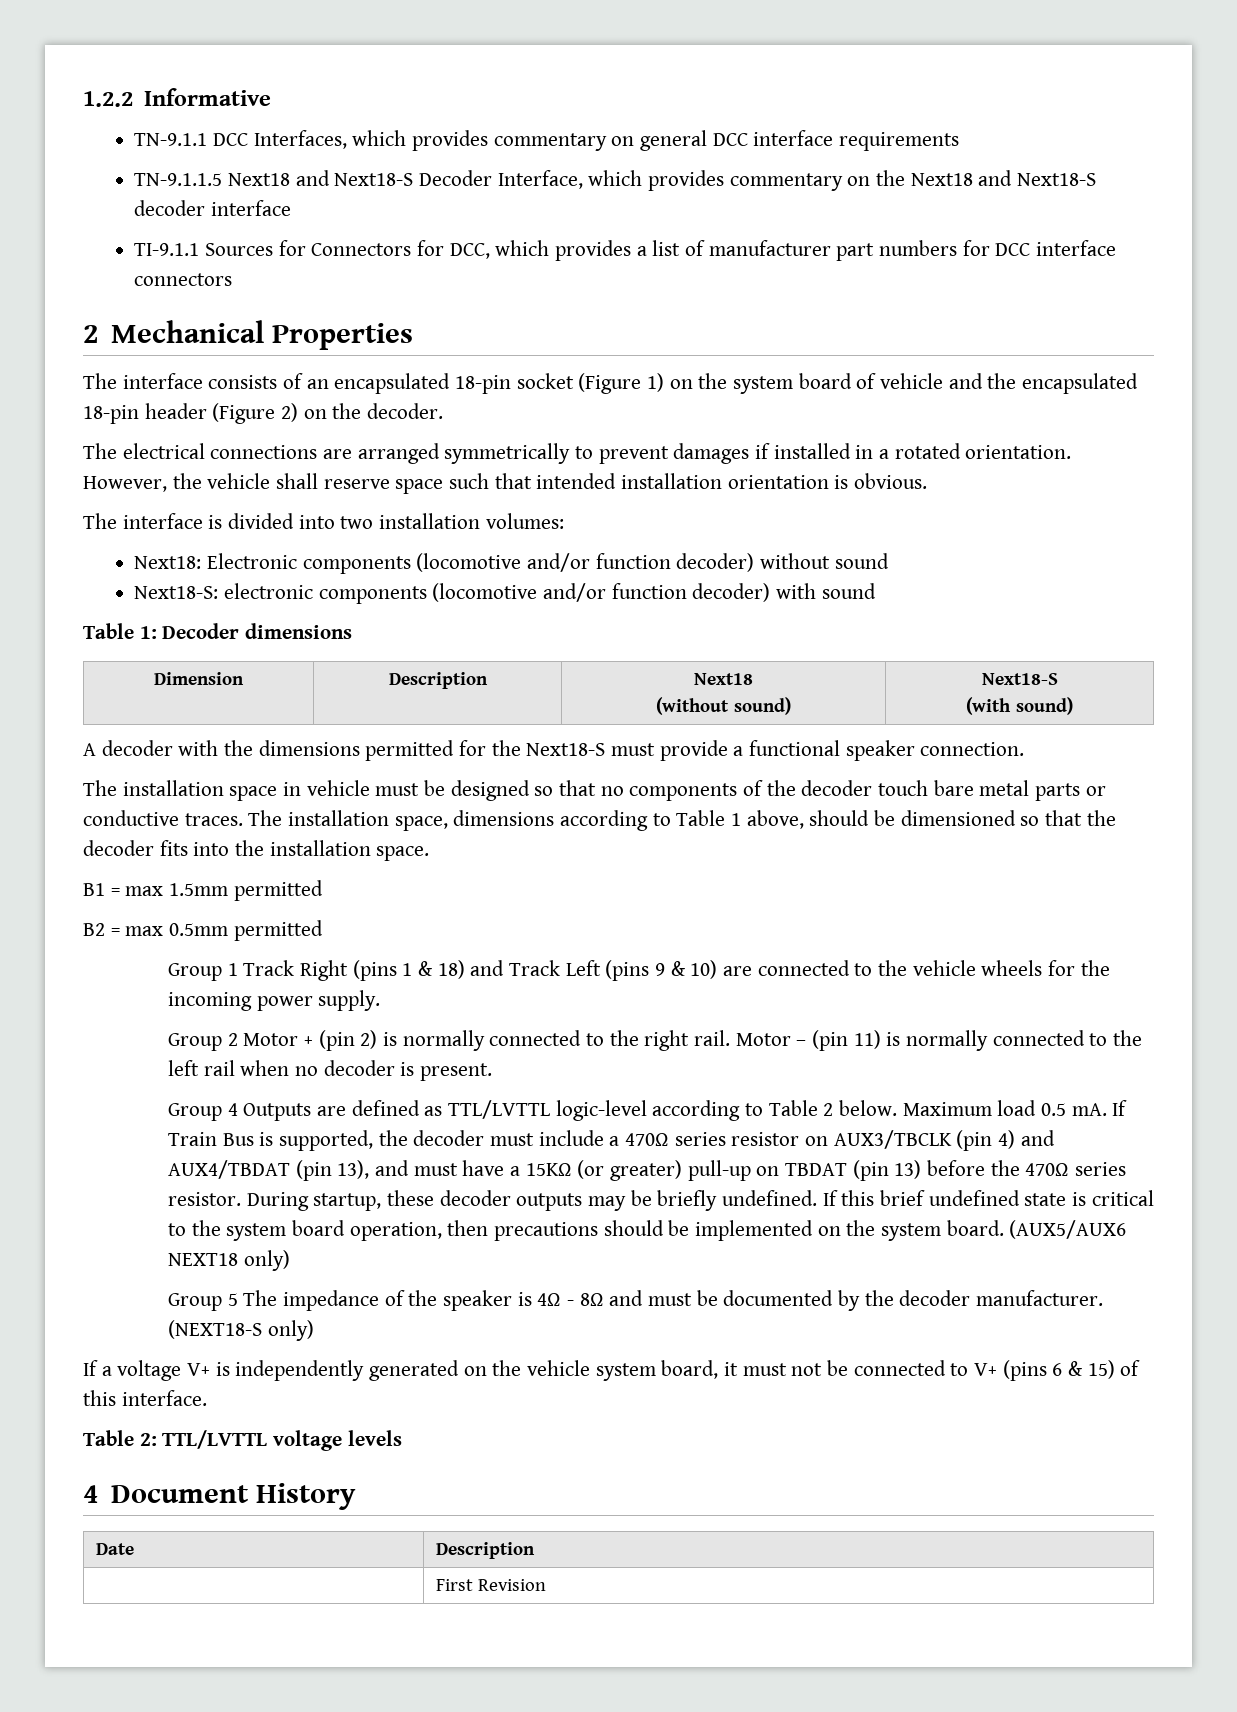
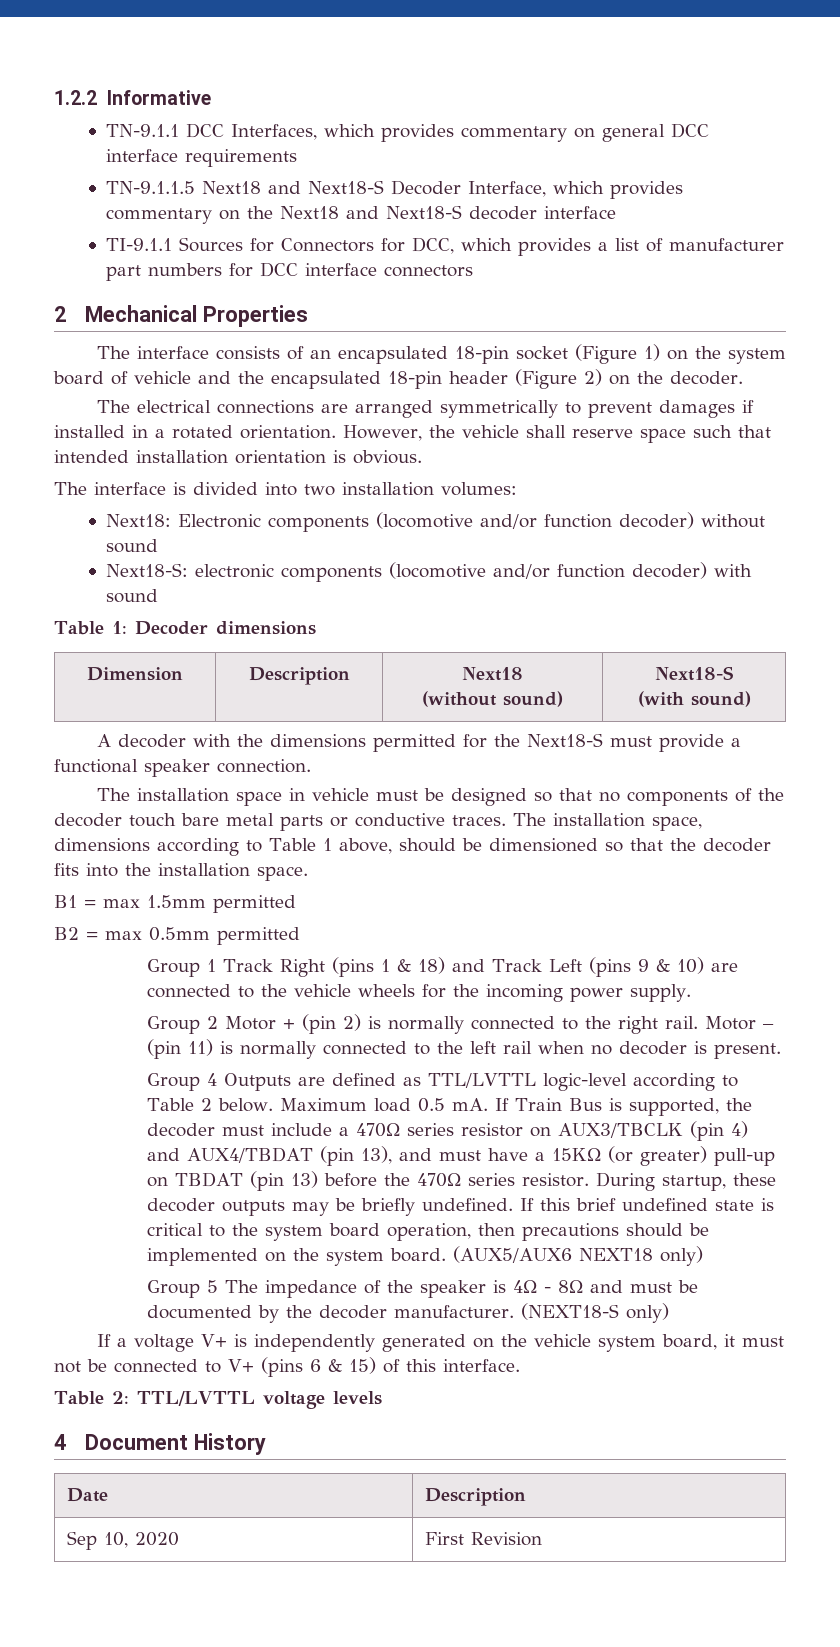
- | First Revision
+ Sep 10, 2020 | First Revision

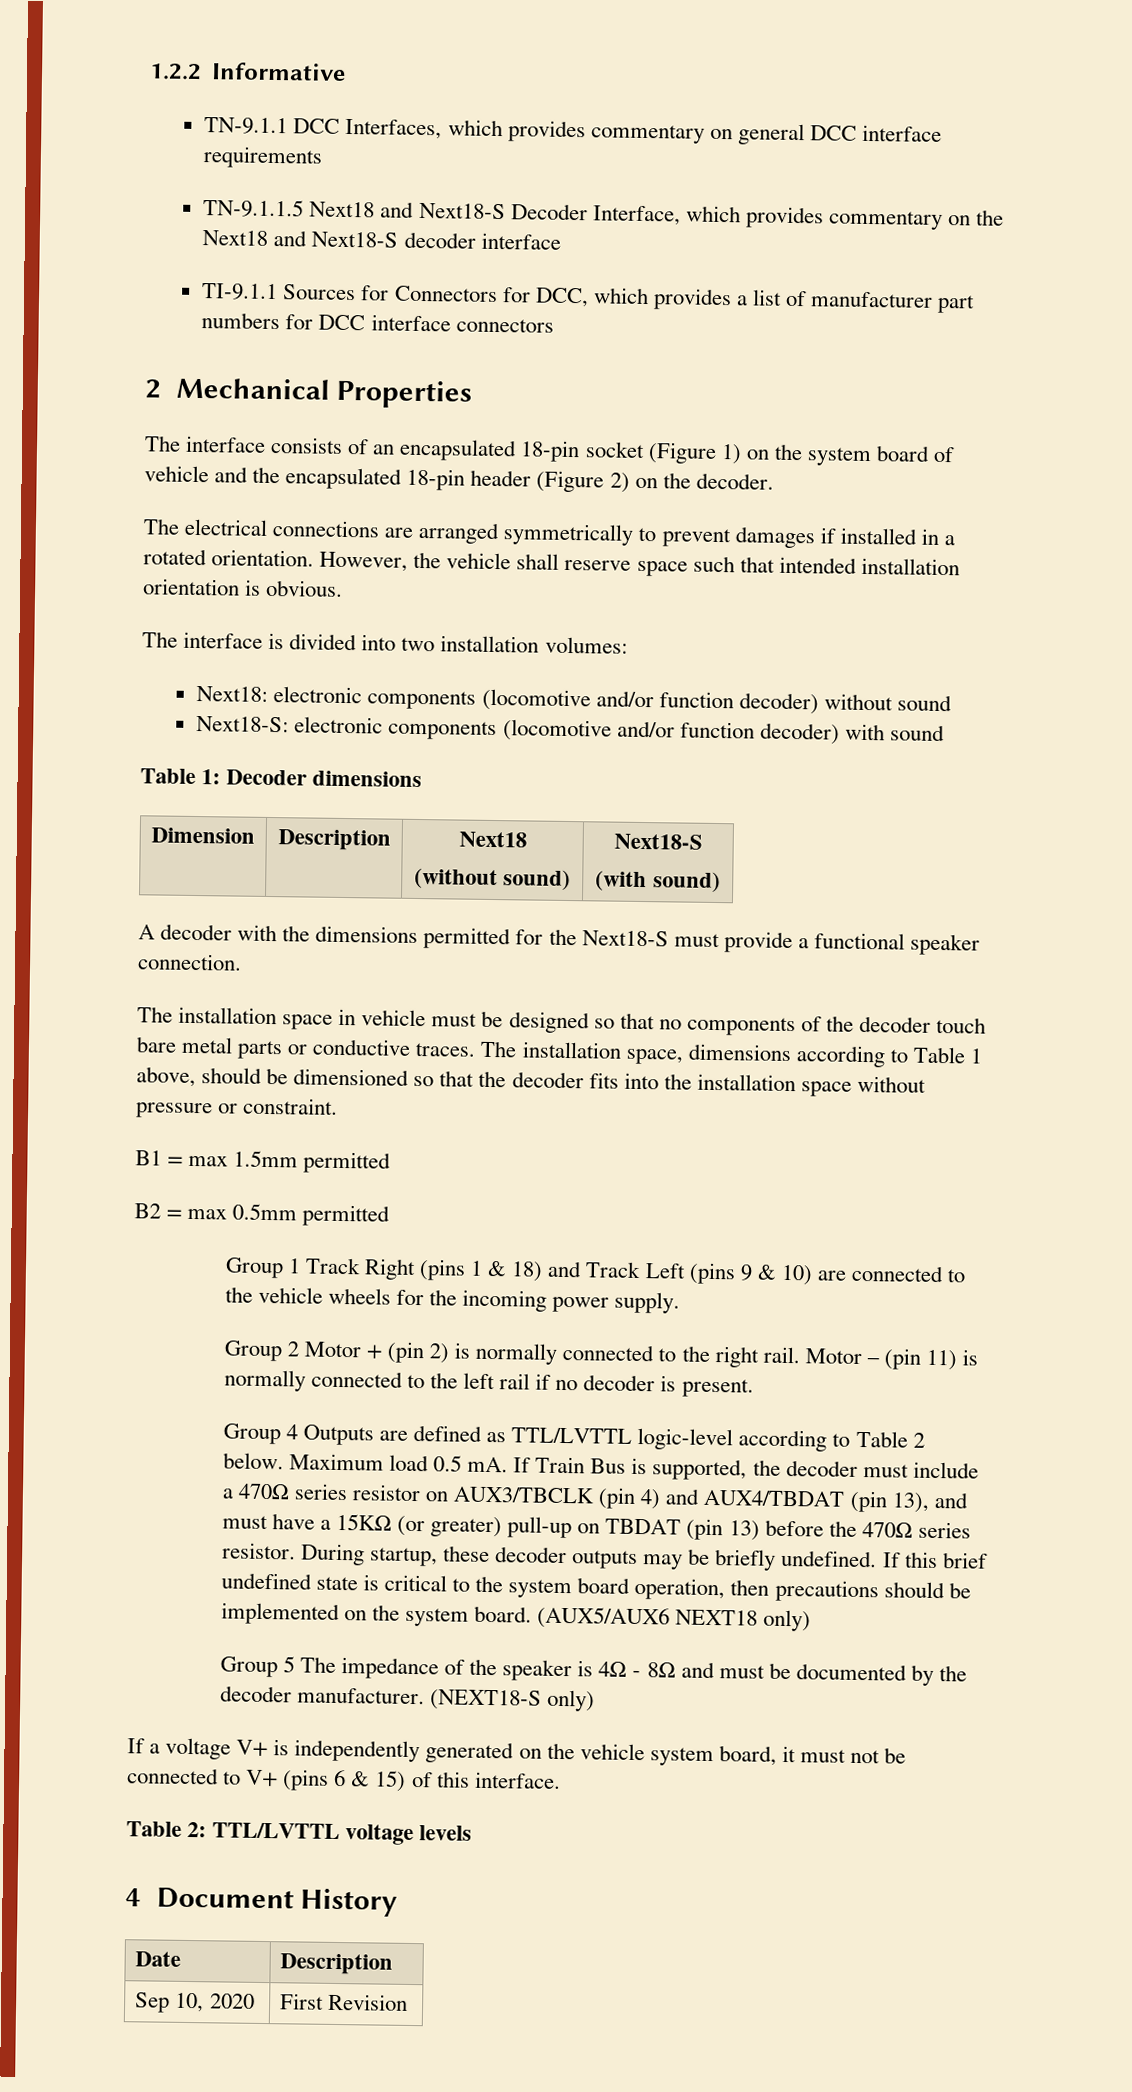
- Next18: Electronic components (locomotive and/or function decoder) without sound
+ Next18: electronic components (locomotive and/or function decoder) without sound
- The installation space, dimensions according to Table 1 above, should be dimensioned so that the decoder fits into the installation space.
+ The installation space, dimensions according to Table 1 above, should be dimensioned so that the decoder fits into the installation space without pressure or constraint.
- Motor – (pin 11) is normally connected to the left rail when no decoder is present.
+ Motor – (pin 11) is normally connected to the left rail if no decoder is present.

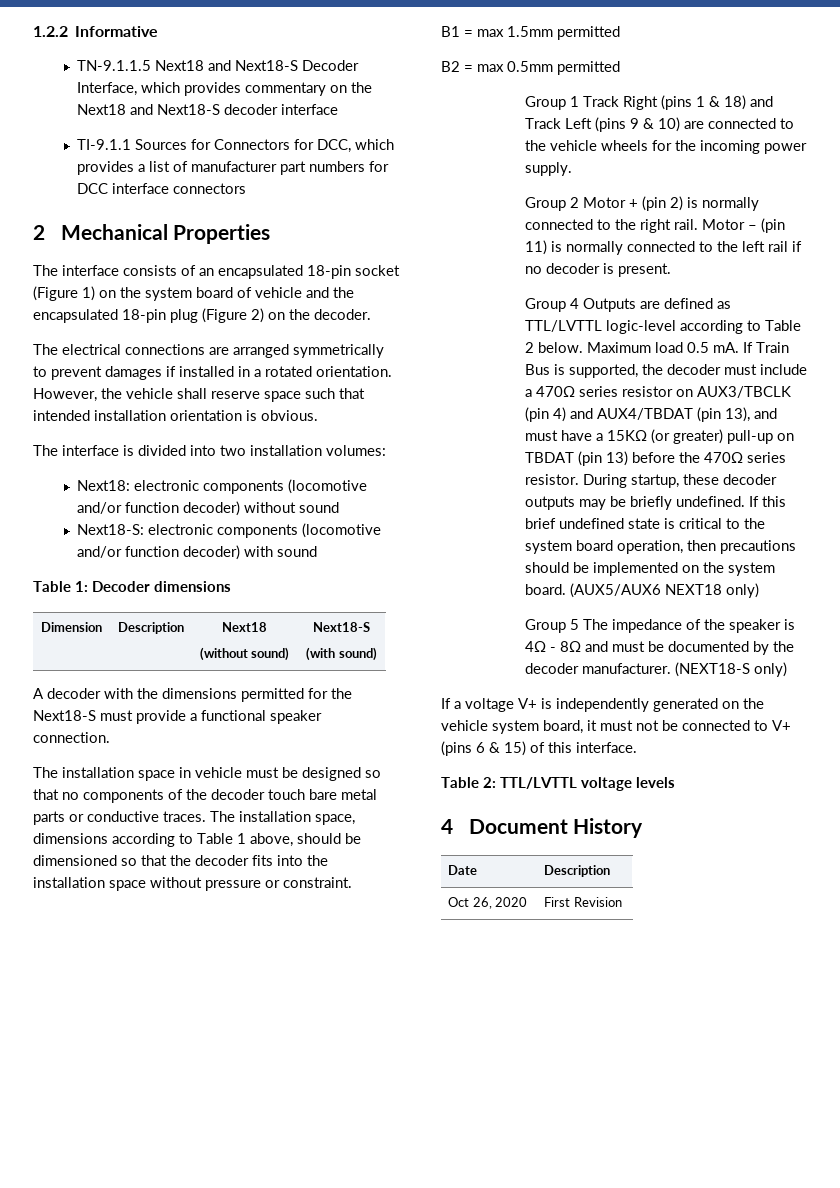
- TN-9.1.1 DCC Interfaces, which provides commentary on general DCC interface requirements
- The interface consists of an encapsulated 18-pin socket (Figure 1) on the system board of vehicle and the encapsulated 18-pin header (Figure 2) on the decoder.
+ The interface consists of an encapsulated 18-pin socket (Figure 1) on the system board of vehicle and the encapsulated 18-pin plug (Figure 2) on the decoder.
- Sep 10, 2020 | First Revision
+ Oct 26, 2020 | First Revision

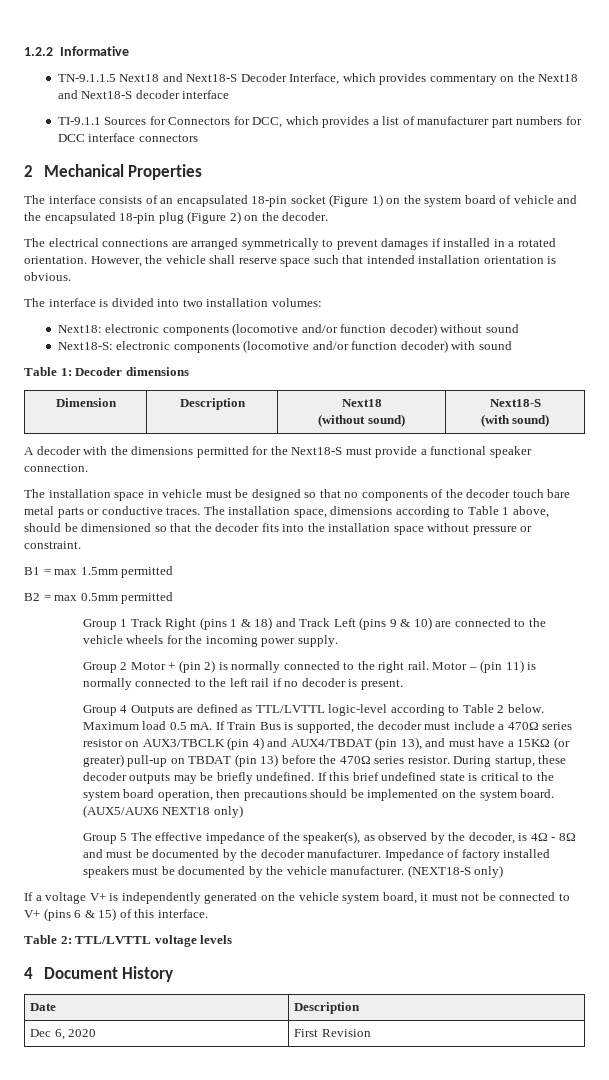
- Group 5 The impedance of the speaker is 4Ω - 8Ω and must be documented by the decoder manufacturer.
+ Group 5 The effective impedance of the speaker(s), as observed by the decoder, is 4Ω - 8Ω and must be documented by the decoder manufacturer.
+ Impedance of factory installed speakers must be documented by the vehicle manufacturer.
- Oct 26, 2020 | First Revision
+ Dec 6, 2020 | First Revision

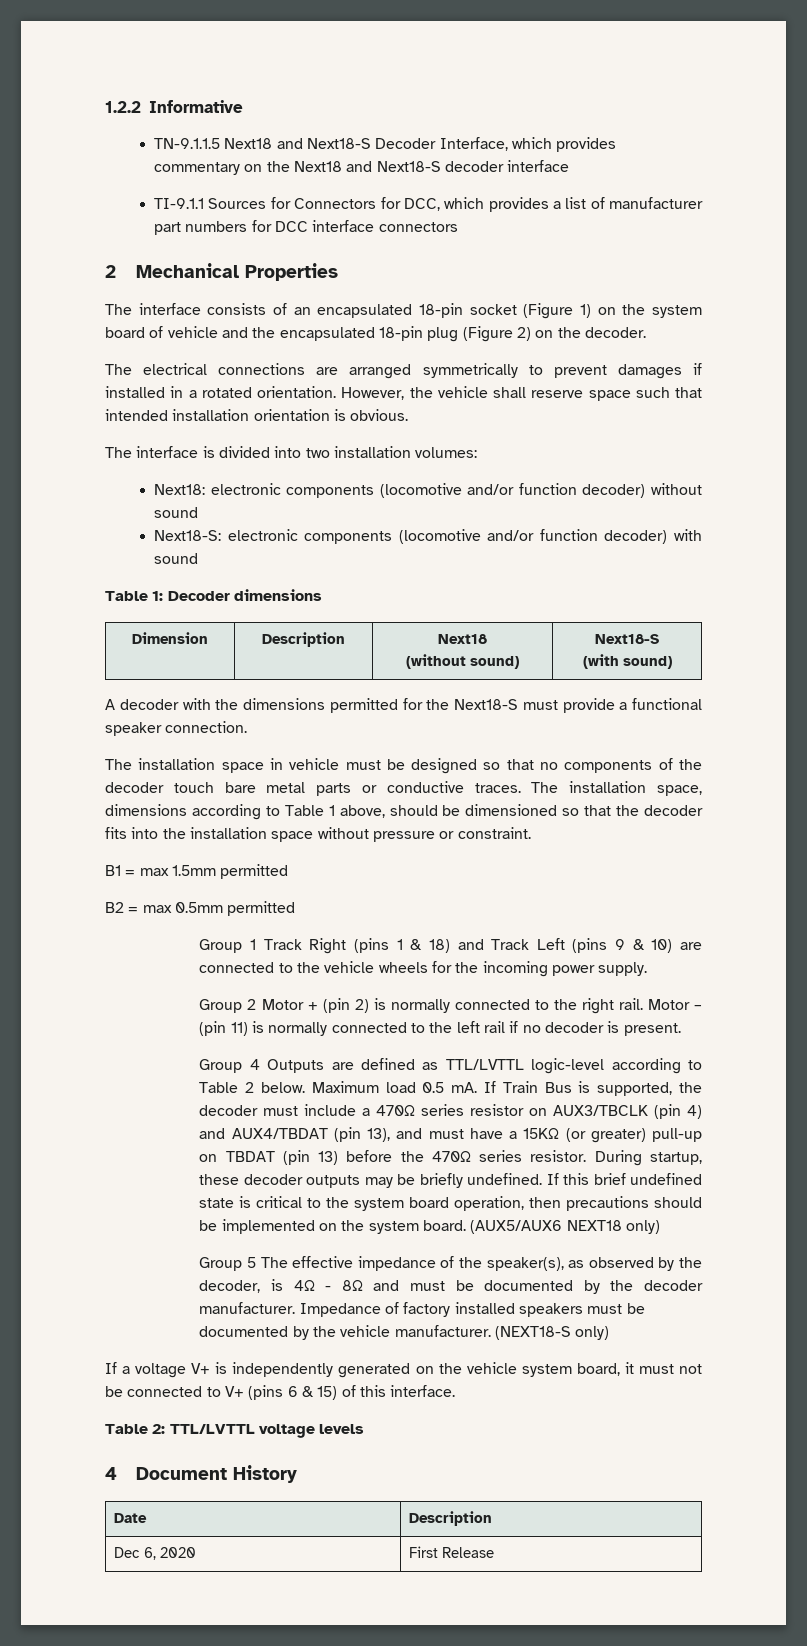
- Dec 6, 2020 | First Revision
+ Dec 6, 2020 | First Release

